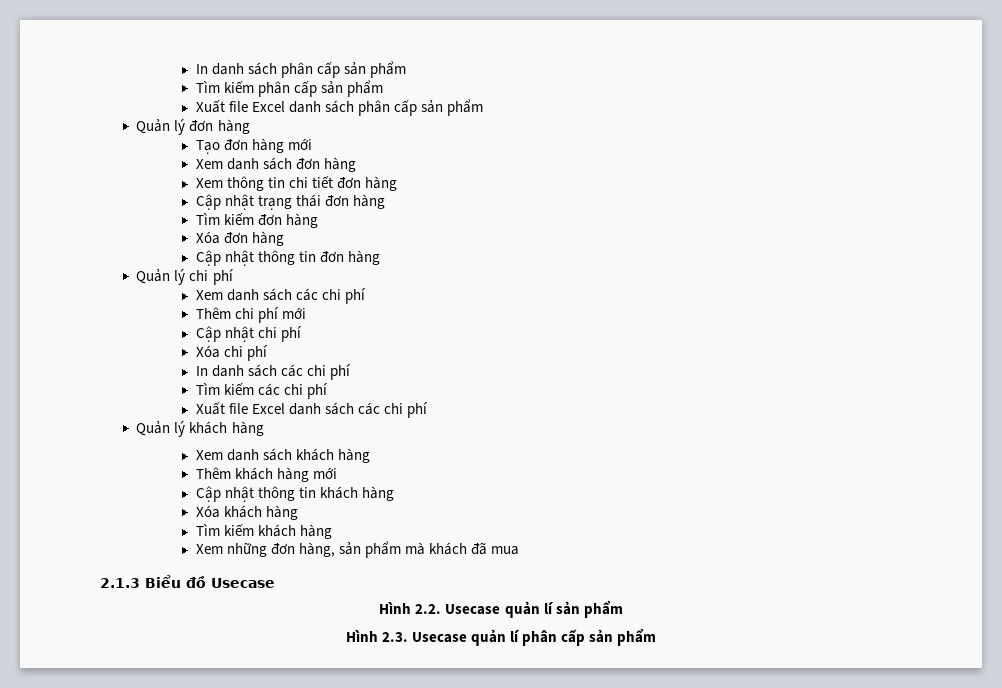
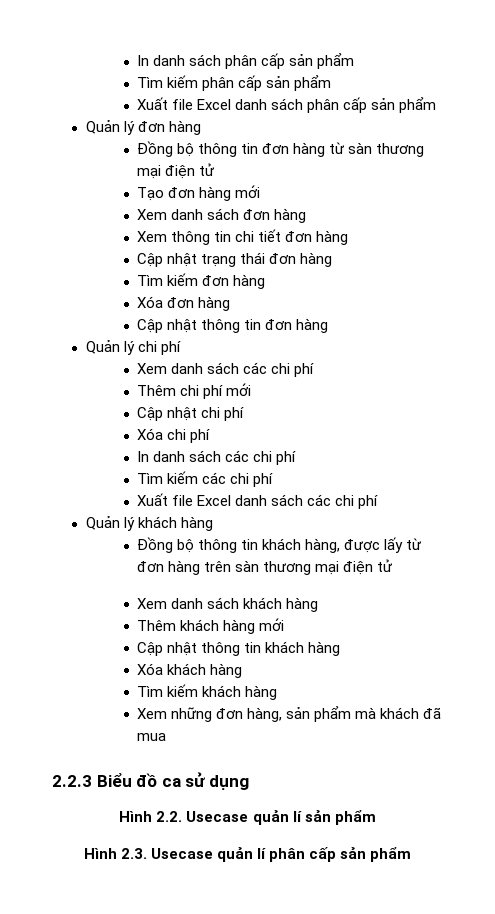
+ Đồng bộ thông tin đơn hàng từ sàn thương mại điện tử
+ Đồng bộ thông tin khách hàng, được lấy từ đơn hàng trên sàn thương mại điện tử
- 2.1.3 Biểu đồ Usecase
+ 2.2.3 Biểu đồ ca sử dụng

